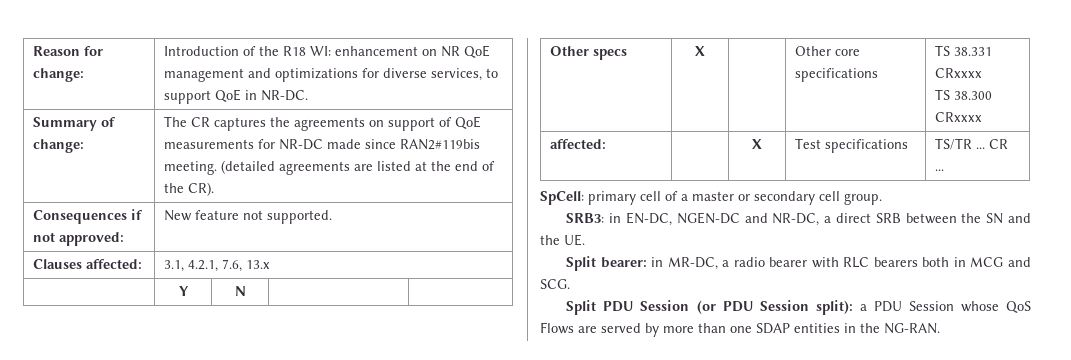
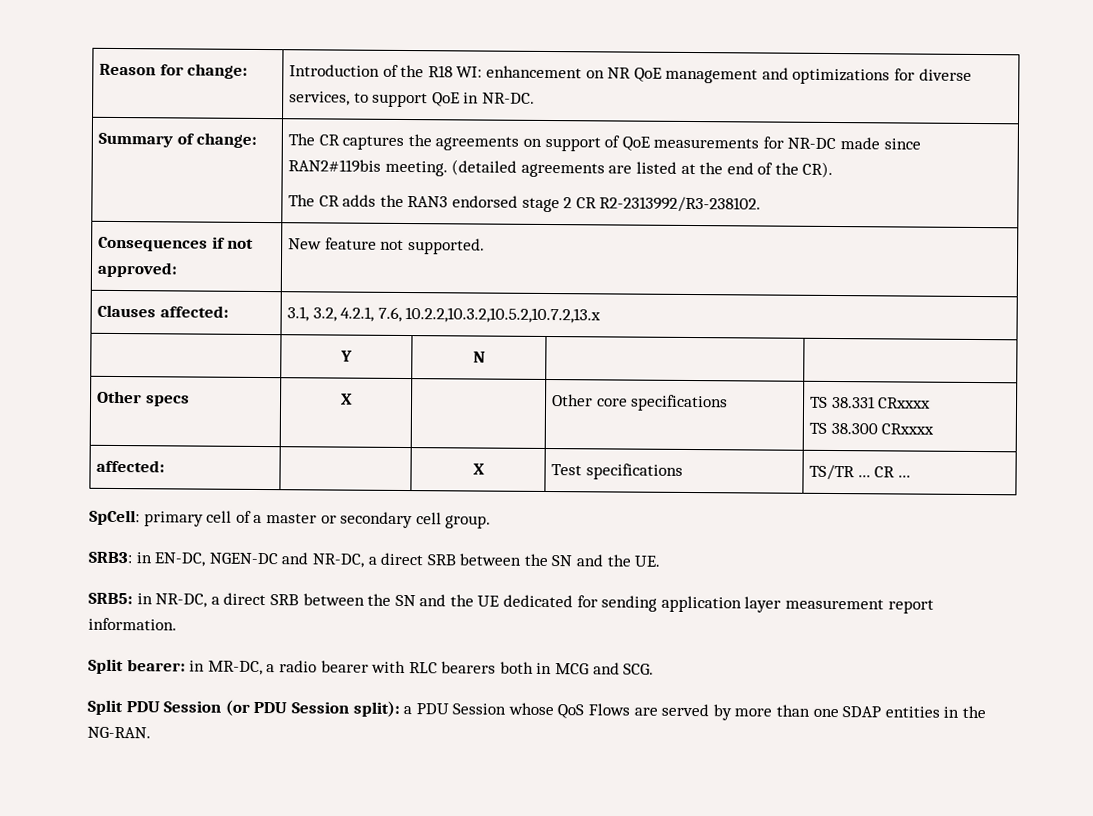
  Summary of change: | The CR captures the agreements on support of QoE measurements for NR-DC made since RAN2#119bis meeting. (detailed agreements are listed at the end of the CR).
+ The CR adds the RAN3 endorsed stage 2 CR R2-2313992/R3-238102.
- Clauses affected: | 3.1, 4.2.1, 7.6, 13.x
+ Clauses affected: | 3.1, 3.2, 4.2.1, 7.6, 10.2.2,10.3.2,10.5.2,10.7.2,13.x
+ SRB5: in NR-DC, a direct SRB between the SN and the UE dedicated for sending application layer measurement report information.

